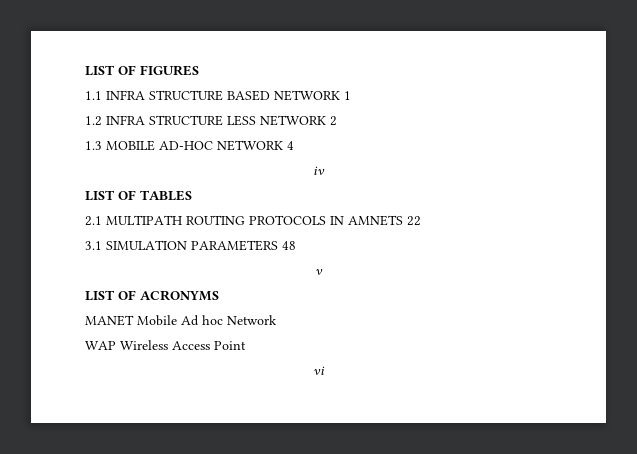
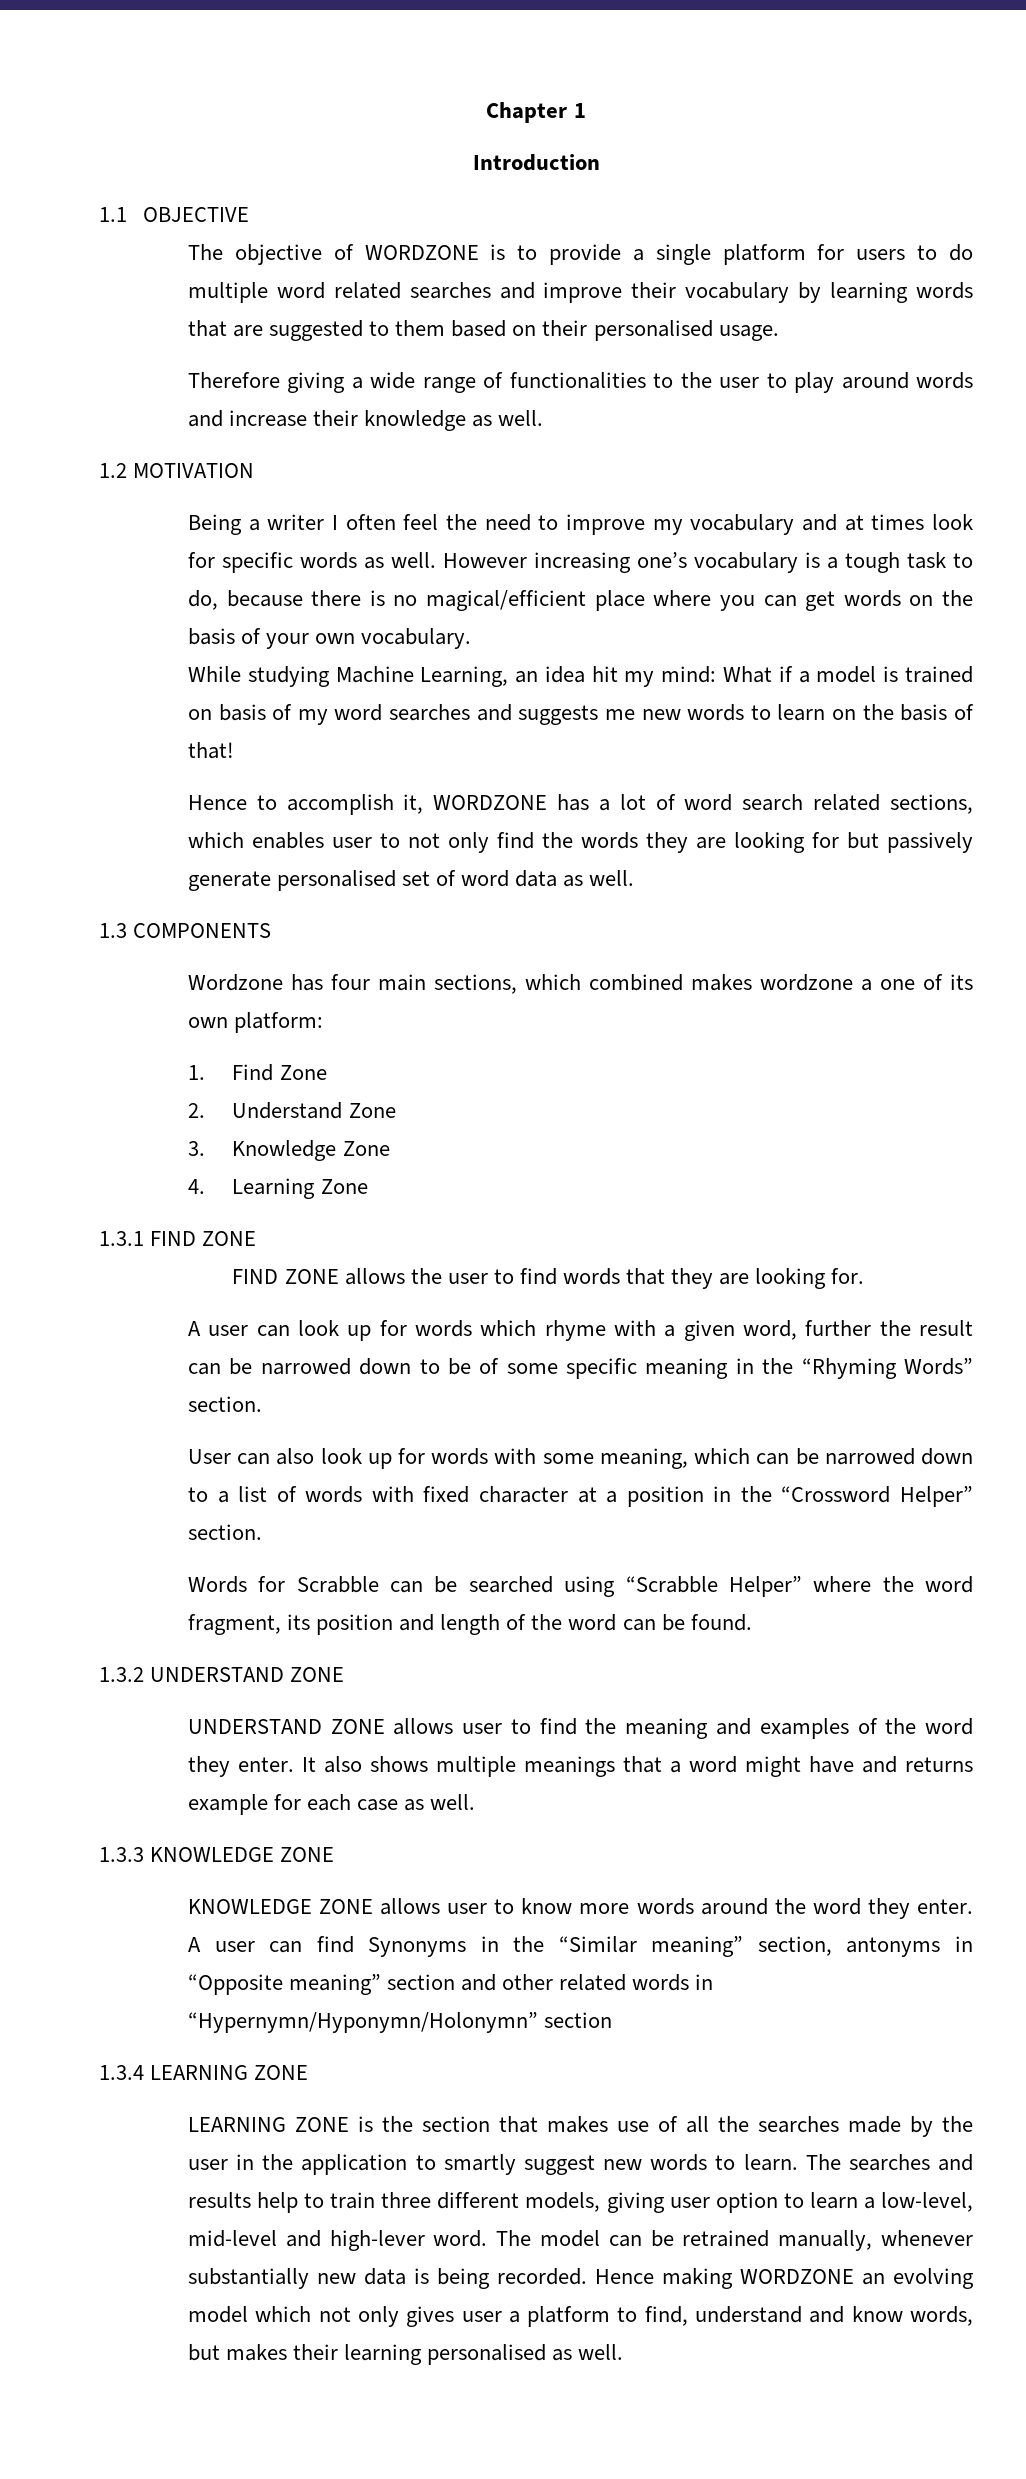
- LIST OF FIGURES
- 1.1 INFRA STRUCTURE BASED NETWORK 1
- 1.2 INFRA STRUCTURE LESS NETWORK 2
- 1.3 MOBILE AD-HOC NETWORK 4
- iv
- LIST OF TABLES
- 2.1 MULTIPATH ROUTING PROTOCOLS IN AMNETS 22
- 3.1 SIMULATION PARAMETERS 48
- v
- LIST OF ACRONYMS
- MANET Mobile Ad hoc Network
- WAP Wireless Access Point
- vi
+ Chapter 1
+ Introduction
+ 1.1 OBJECTIVE
+ The objective of WORDZONE is to provide a single platform for users to do multiple word related searches and improve their vocabulary by learning words that are suggested to them based on their personalised usage.
+ Therefore giving a wide range of functionalities to the user to play around words and increase their knowledge as well.
+ 1.2 MOTIVATION
+ Being a writer I often feel the need to improve my vocabulary and at times look for specific words as well. However increasing one’s vocabulary is a tough task to do, because there is no magical/efficient place where you can get words on the basis of your own vocabulary.
+ While studying Machine Learning, an idea hit my mind: What if a model is trained on basis of my word searches and suggests me new words to learn on the basis of that!
+ Hence to accomplish it, WORDZONE has a lot of word search related sections, which enables user to not only find the words they are looking for but passively generate personalised set of word data as well.
+ 1.3 COMPONENTS
+ Wordzone has four main sections, which combined makes wordzone a one of its own platform:
+ 1. Find Zone
+ 2. Understand Zone
+ 3. Knowledge Zone
+ 4. Learning Zone
+ 1.3.1 FIND ZONE
+ FIND ZONE allows the user to find words that they are looking for.
+ A user can look up for words which rhyme with a given word, further the result can be narrowed down to be of some specific meaning in the “Rhyming Words” section.
+ User can also look up for words with some meaning, which can be narrowed down to a list of words with fixed character at a position in the “Crossword Helper” section.
+ Words for Scrabble can be searched using “Scrabble Helper” where the word fragment, its position and length of the word can be found.
+ 1.3.2 UNDERSTAND ZONE
+ UNDERSTAND ZONE allows user to find the meaning and examples of the word they enter. It also shows multiple meanings that a word might have and returns example for each case as well.
+ 1.3.3 KNOWLEDGE ZONE
+ KNOWLEDGE ZONE allows user to know more words around the word they enter. A user can find Synonyms in the “Similar meaning” section, antonyms in “Opposite meaning” section and other related words in “Hypernymn/Hyponymn/Holonymn” section
+ 1.3.4 LEARNING ZONE
+ LEARNING ZONE is the section that makes use of all the searches made by the user in the application to smartly suggest new words to learn. The searches and results help to train three different models, giving user option to learn a low-level, mid-level and high-lever word. The model can be retrained manually, whenever substantially new data is being recorded. Hence making WORDZONE an evolving model which not only gives user a platform to find, understand and know words, but makes their learning personalised as well.

